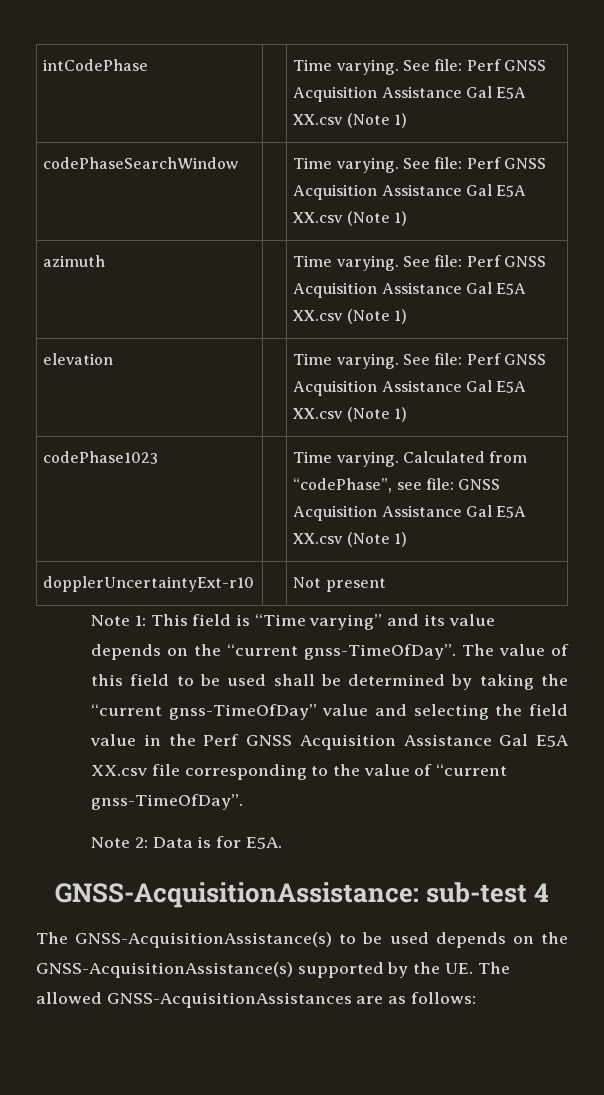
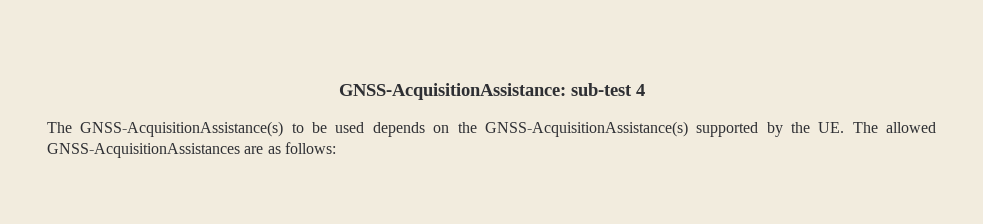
- intCodePhase | | Time varying. See file: Perf GNSS Acquisition Assistance Gal E5A XX.csv (Note 1)
- codePhaseSearchWindow | | Time varying. See file: Perf GNSS Acquisition Assistance Gal E5A XX.csv (Note 1)
- azimuth | | Time varying. See file: Perf GNSS Acquisition Assistance Gal E5A XX.csv (Note 1)
- elevation | | Time varying. See file: Perf GNSS Acquisition Assistance Gal E5A XX.csv (Note 1)
- codePhase1023 | | Time varying. Calculated from “codePhase”, see file: GNSS Acquisition Assistance Gal E5A XX.csv (Note 1)
- dopplerUncertaintyExt-r10 | | Not present
- Note 1: This field is “Time varying” and its value depends on the “current gnss-TimeOfDay”. The value of this field to be used shall be determined by taking the “current gnss-TimeOfDay” value and selecting the field value in the Perf GNSS Acquisition Assistance Gal E5A XX.csv file corresponding to the value of “current gnss-TimeOfDay”.
- Note 2: Data is for E5A.

